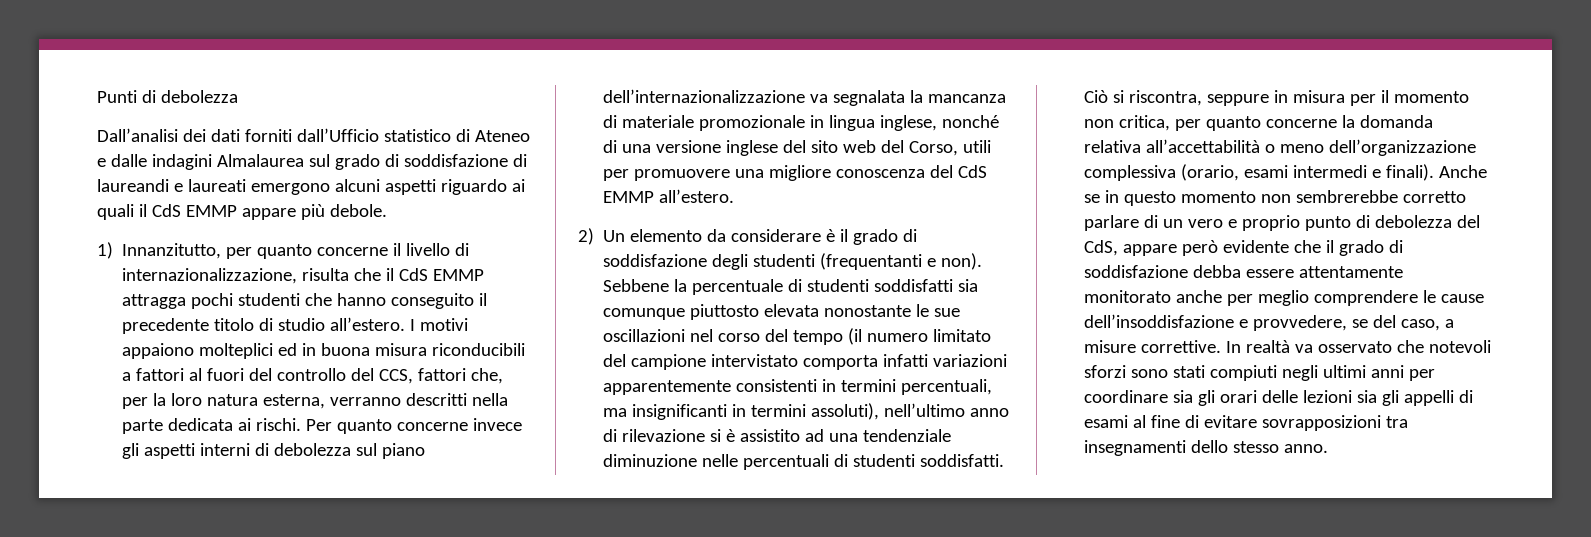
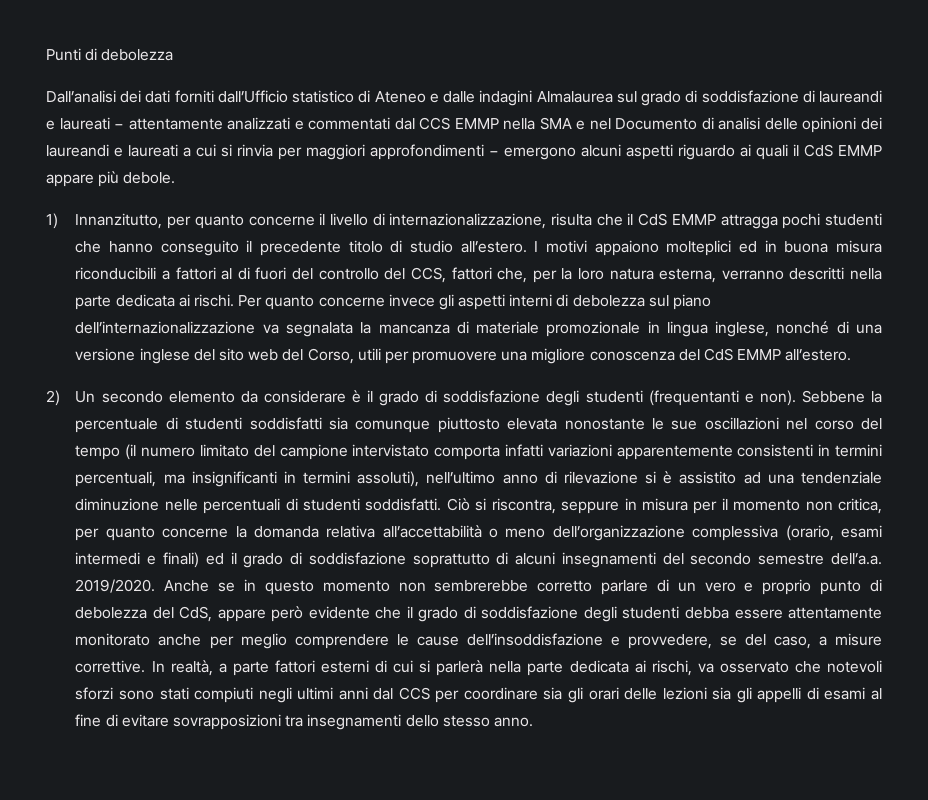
- Dall’analisi dei dati forniti dall’Ufficio statistico di Ateneo e dalle indagini Almalaurea sul grado di soddisfazione di laureandi e laureati emergono alcuni aspetti riguardo ai quali il CdS EMMP appare più debole.
+ Dall’analisi dei dati forniti dall’Ufficio statistico di Ateneo e dalle indagini Almalaurea sul grado di soddisfazione di laureandi e laureati − attentamente analizzati e commentati dal CCS EMMP nella SMA e nel Documento di analisi delle opinioni dei laureandi e laureati a cui si rinvia per maggiori approfondimenti − emergono alcuni aspetti riguardo ai quali il CdS EMMP appare più debole.
- I motivi appaiono molteplici ed in buona misura riconducibili a fattori al fuori del controllo del CCS, fattori che, per la loro natura esterna, verranno descritti nella parte dedicata ai rischi.
+ I motivi appaiono molteplici ed in buona misura riconducibili a fattori al di fuori del controllo del CCS, fattori che, per la loro natura esterna, verranno descritti nella parte dedicata ai rischi.
- 2) Un elemento da considerare è il grado di soddisfazione degli studenti (frequentanti e non).
+ 2) Un secondo elemento da considerare è il grado di soddisfazione degli studenti (frequentanti e non).
- Ciò si riscontra, seppure in misura per il momento non critica, per quanto concerne la domanda relativa all’accettabilità o meno dell’organizzazione complessiva (orario, esami intermedi e finali).
+ Ciò si riscontra, seppure in misura per il momento non critica, per quanto concerne la domanda relativa all’accettabilità o meno dell’organizzazione complessiva (orario, esami intermedi e finali) ed il grado di soddisfazione soprattutto di alcuni insegnamenti del secondo semestre dell’a.a. 2019/2020.
- Anche se in questo momento non sembrerebbe corretto parlare di un vero e proprio punto di debolezza del CdS, appare però evidente che il grado di soddisfazione debba essere attentamente monitorato anche per meglio comprendere le cause dell’insoddisfazione e provvedere, se del caso, a misure correttive.
+ Anche se in questo momento non sembrerebbe corretto parlare di un vero e proprio punto di debolezza del CdS, appare però evidente che il grado di soddisfazione degli studenti debba essere attentamente monitorato anche per meglio comprendere le cause dell’insoddisfazione e provvedere, se del caso, a misure correttive.
- In realtà va osservato che notevoli sforzi sono stati compiuti negli ultimi anni per coordinare sia gli orari delle lezioni sia gli appelli di esami al fine di evitare sovrapposizioni tra insegnamenti dello stesso anno.
+ In realtà, a parte fattori esterni di cui si parlerà nella parte dedicata ai rischi, va osservato che notevoli sforzi sono stati compiuti negli ultimi anni dal CCS per coordinare sia gli orari delle lezioni sia gli appelli di esami al fine di evitare sovrapposizioni tra insegnamenti dello stesso anno.

